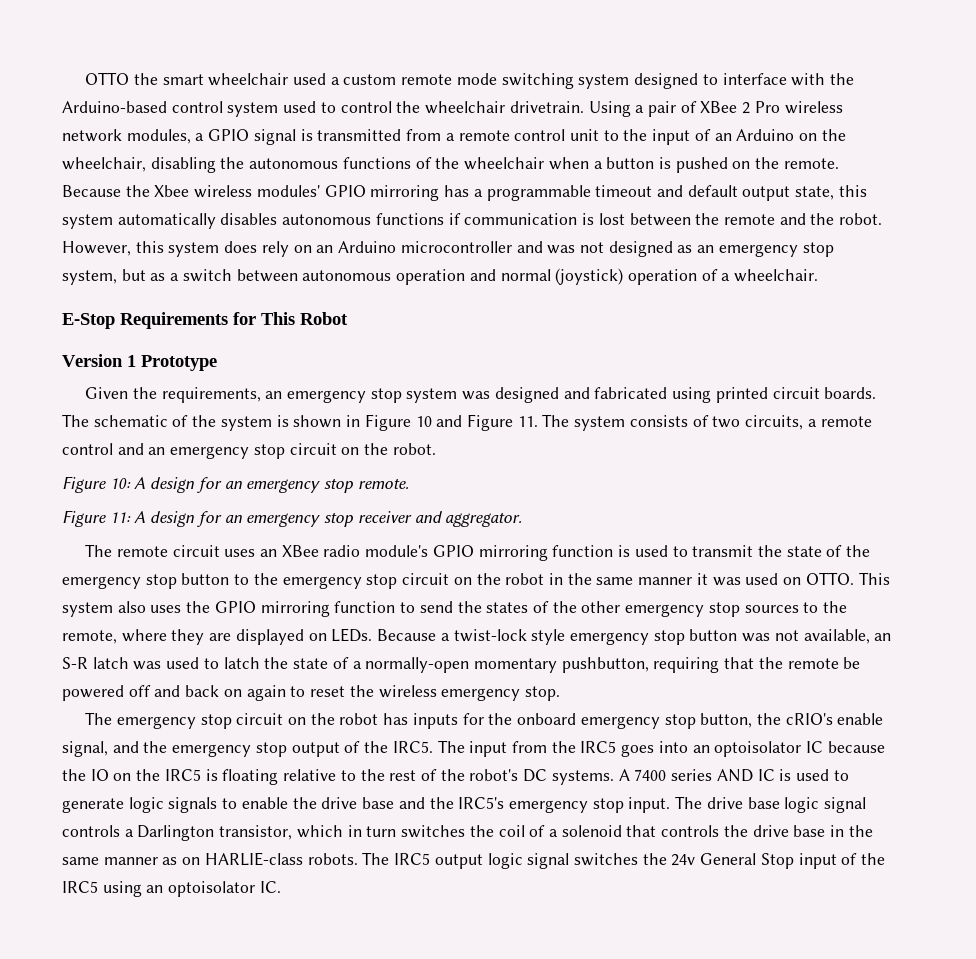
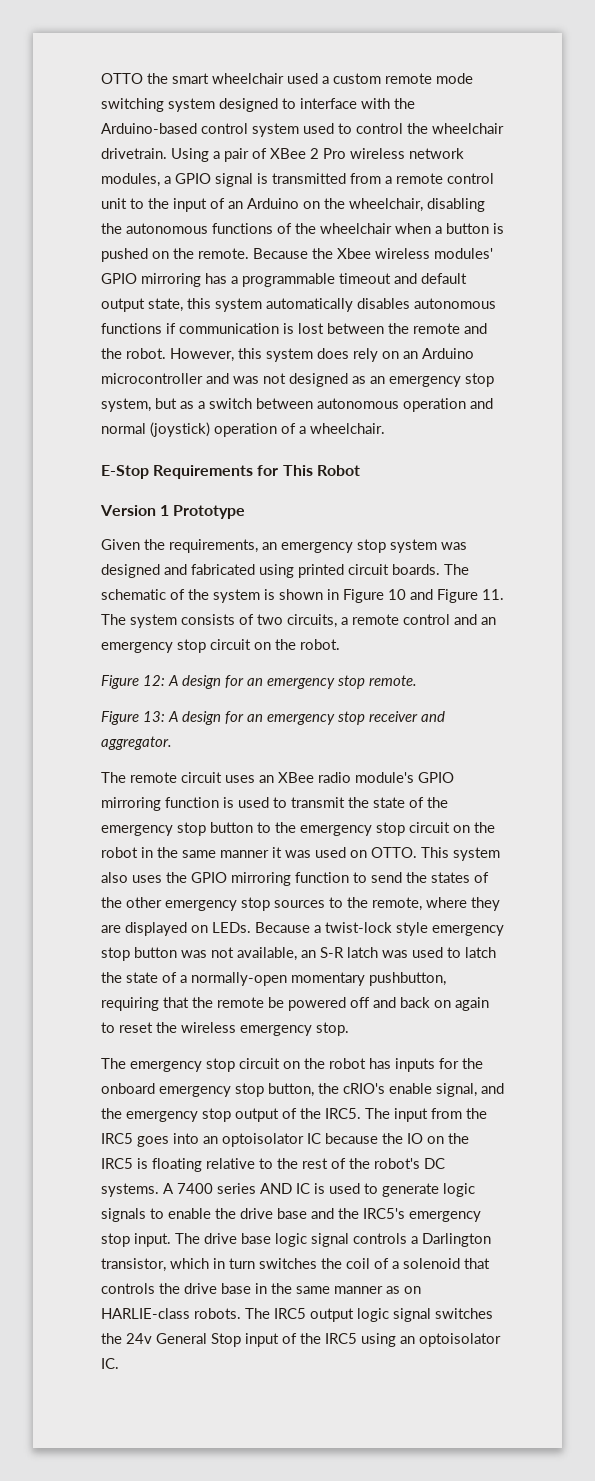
- Figure 10: A design for an emergency stop remote.
+ Figure 12: A design for an emergency stop remote.
- Figure 11: A design for an emergency stop receiver and aggregator.
+ Figure 13: A design for an emergency stop receiver and aggregator.

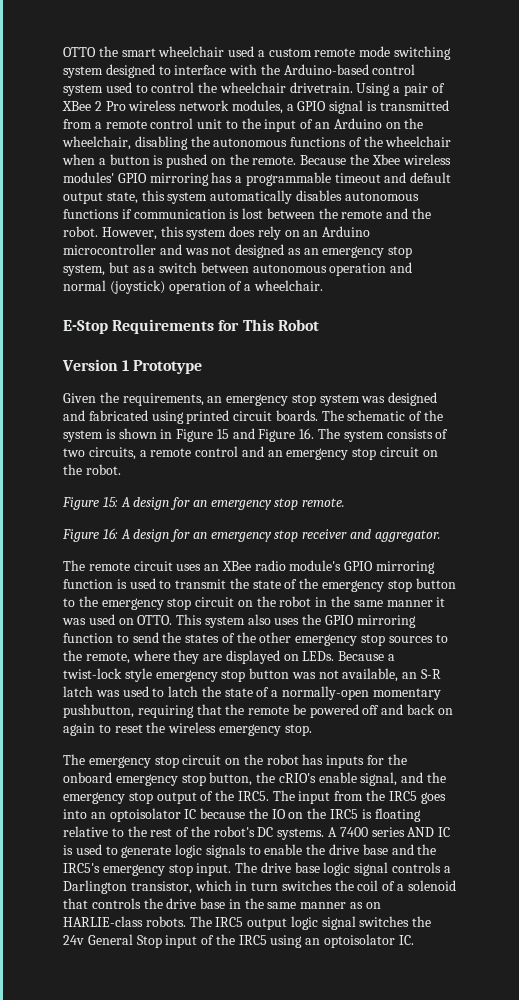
- The schematic of the system is shown in Figure 10 and Figure 11. The system consists of two circuits, a remote control and an emergency stop circuit on the robot.
+ The schematic of the system is shown in Figure 15 and Figure 16. The system consists of two circuits, a remote control and an emergency stop circuit on the robot.
- Figure 12: A design for an emergency stop remote.
+ Figure 15: A design for an emergency stop remote.
- Figure 13: A design for an emergency stop receiver and aggregator.
+ Figure 16: A design for an emergency stop receiver and aggregator.

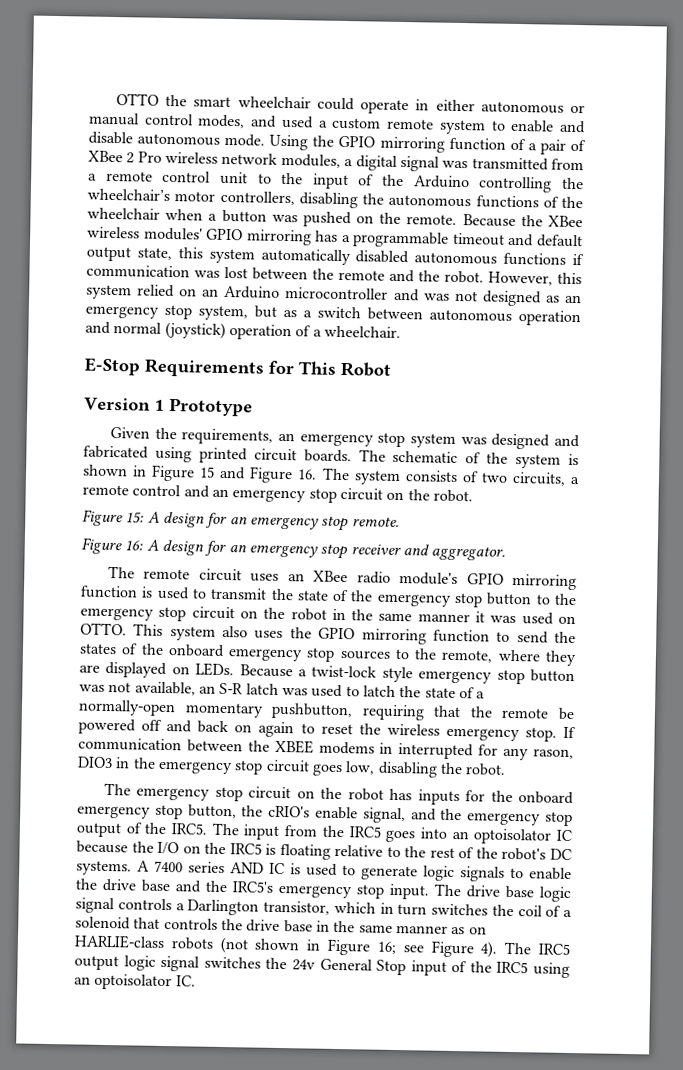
- OTTO the smart wheelchair used a custom remote mode switching system designed to interface with the Arduino-based control system used to control the wheelchair drivetrain. Using a pair of XBee 2 Pro wireless network modules, a GPIO signal is transmitted from a remote control unit to the input of an Arduino on the wheelchair, disabling the autonomous functions of the wheelchair when a button is pushed on the remote.
+ OTTO the smart wheelchair could operate in either autonomous or manual control modes, and used a custom remote system to enable and disable autonomous mode. Using the GPIO mirroring function of a pair of XBee 2 Pro wireless network modules, a digital signal was transmitted from a remote control unit to the input of the Arduino controlling the wheelchair’s motor controllers, disabling the autonomous functions of the wheelchair when a button was pushed on the remote.
- Because the Xbee wireless modules' GPIO mirroring has a programmable timeout and default output state, this system automatically disables autonomous functions if communication is lost between the remote and the robot.
+ Because the XBee wireless modules' GPIO mirroring has a programmable timeout and default output state, this system automatically disabled autonomous functions if communication was lost between the remote and the robot.
- However, this system does rely on an Arduino microcontroller and was not designed as an emergency stop system, but as a switch between autonomous operation and normal (joystick) operation of a wheelchair.
+ However, this system relied on an Arduino microcontroller and was not designed as an emergency stop system, but as a switch between autonomous operation and normal (joystick) operation of a wheelchair.
- This system also uses the GPIO mirroring function to send the states of the other emergency stop sources to the remote, where they are displayed on LEDs.
+ This system also uses the GPIO mirroring function to send the states of the onboard emergency stop sources to the remote, where they are displayed on LEDs.
+ If communication between the XBEE modems in interrupted for any rason, DIO3 in the emergency stop circuit goes low, disabling the robot.
- The input from the IRC5 goes into an optoisolator IC because the IO on the IRC5 is floating relative to the rest of the robot's DC systems.
+ The input from the IRC5 goes into an optoisolator IC because the I/O on the IRC5 is floating relative to the rest of the robot's DC systems.
- The drive base logic signal controls a Darlington transistor, which in turn switches the coil of a solenoid that controls the drive base in the same manner as on HARLIE-class robots.
+ The drive base logic signal controls a Darlington transistor, which in turn switches the coil of a solenoid that controls the drive base in the same manner as on HARLIE-class robots (not shown in Figure 16; see Figure 4).

